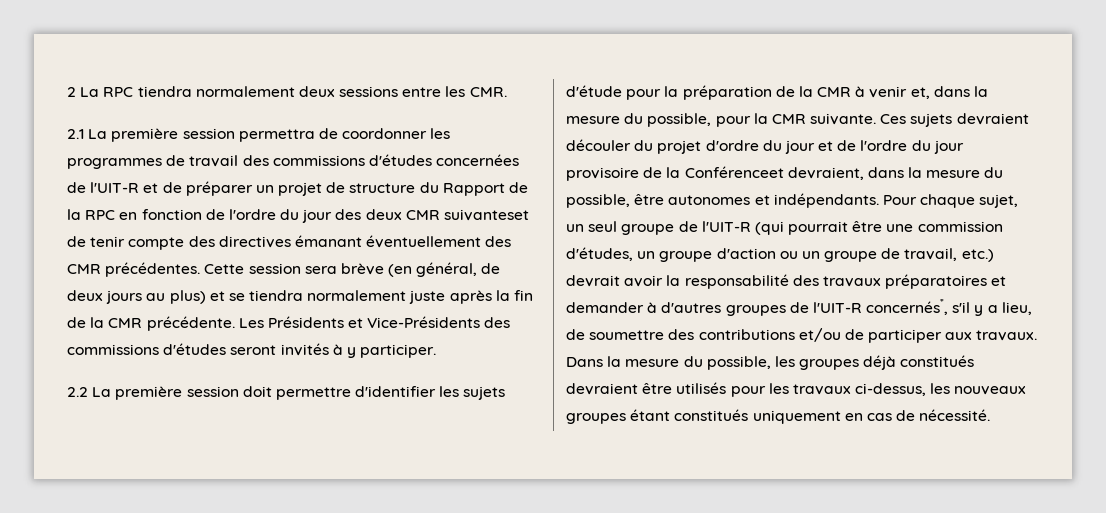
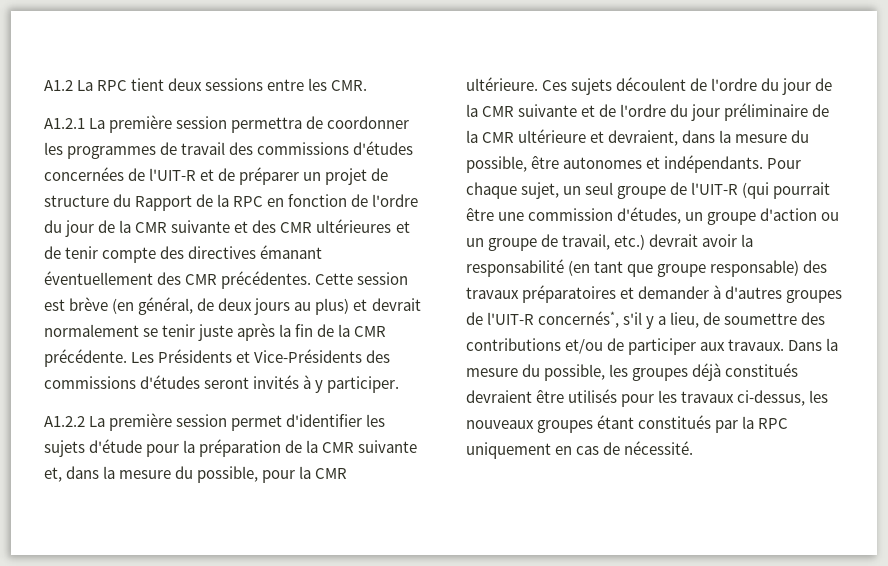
- 2 La RPC tiendra normalement deux sessions entre les CMR.
+ A1.2 La RPC tient deux sessions entre les CMR.
- 2.1 La première session permettra de coordonner les programmes de travail des commissions d'études concernées de l'UIT-R et de préparer un projet de structure du Rapport de la RPC en fonction de l'ordre du jour des deux CMR suivanteset de tenir compte des directives émanant éventuellement des CMR précédentes.
+ A1.2.1 La première session permettra de coordonner les programmes de travail des commissions d'études concernées de l'UIT-R et de préparer un projet de structure du Rapport de la RPC en fonction de l'ordre du jour de la CMR suivante et des CMR ultérieures et de tenir compte des directives émanant éventuellement des CMR précédentes.
- Cette session sera brève (en général, de deux jours au plus) et se tiendra normalement juste après la fin de la CMR précédente.
+ Cette session est brève (en général, de deux jours au plus) et devrait normalement se tenir juste après la fin de la CMR précédente.
- 2.2 La première session doit permettre d'identifier les sujets d'étude pour la préparation de la CMR à venir et, dans la mesure du possible, pour la CMR suivante.
+ A1.2.2 La première session permet d'identifier les sujets d'étude pour la préparation de la CMR suivante et, dans la mesure du possible, pour la CMR ultérieure.
- Ces sujets devraient découler du projet d'ordre du jour et de l'ordre du jour provisoire de la Conférenceet devraient, dans la mesure du possible, être autonomes et indépendants.
+ Ces sujets découlent de l'ordre du jour de la CMR suivante et de l'ordre du jour préliminaire de la CMR ultérieure et devraient, dans la mesure du possible, être autonomes et indépendants.
- Pour chaque sujet, un seul groupe de l'UIT-R (qui pourrait être une commission d'études, un groupe d'action ou un groupe de travail, etc.) devrait avoir la responsabilité des travaux préparatoires et demander à d'autres groupes de l'UIT-R concernés*, s'il y a lieu, de soumettre des contributions et/ou de participer aux travaux.
+ Pour chaque sujet, un seul groupe de l'UIT-R (qui pourrait être une commission d'études, un groupe d'action ou un groupe de travail, etc.) devrait avoir la responsabilité (en tant que groupe responsable) des travaux préparatoires et demander à d'autres groupes de l'UIT-R concernés*, s'il y a lieu, de soumettre des contributions et/ou de participer aux travaux.
- Dans la mesure du possible, les groupes déjà constitués devraient être utilisés pour les travaux ci-dessus, les nouveaux groupes étant constitués uniquement en cas de nécessité.
+ Dans la mesure du possible, les groupes déjà constitués devraient être utilisés pour les travaux ci-dessus, les nouveaux groupes étant constitués par la RPC uniquement en cas de nécessité.

